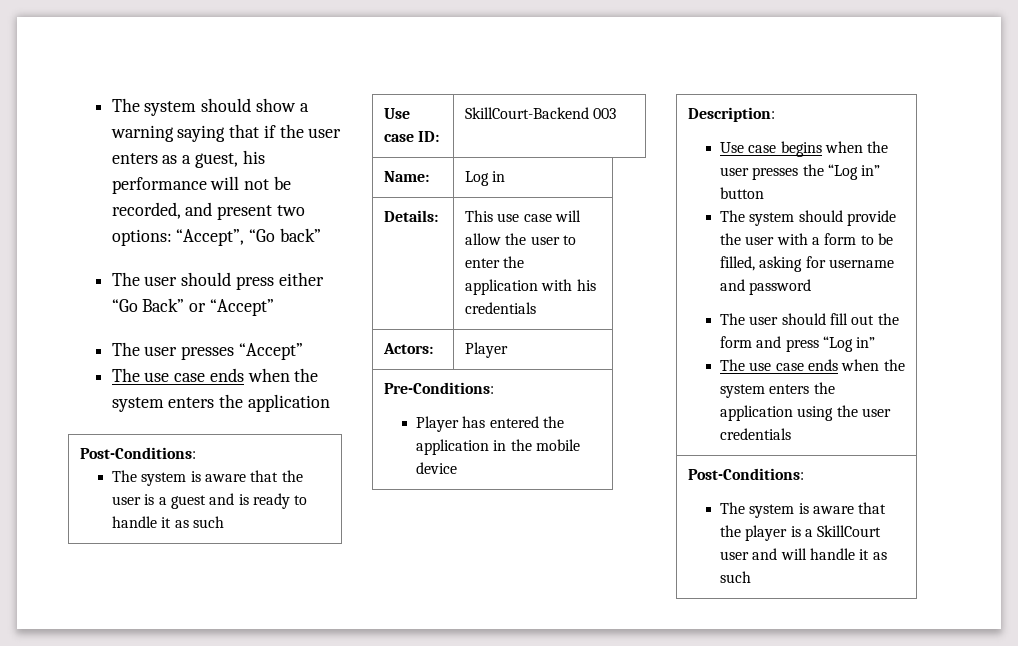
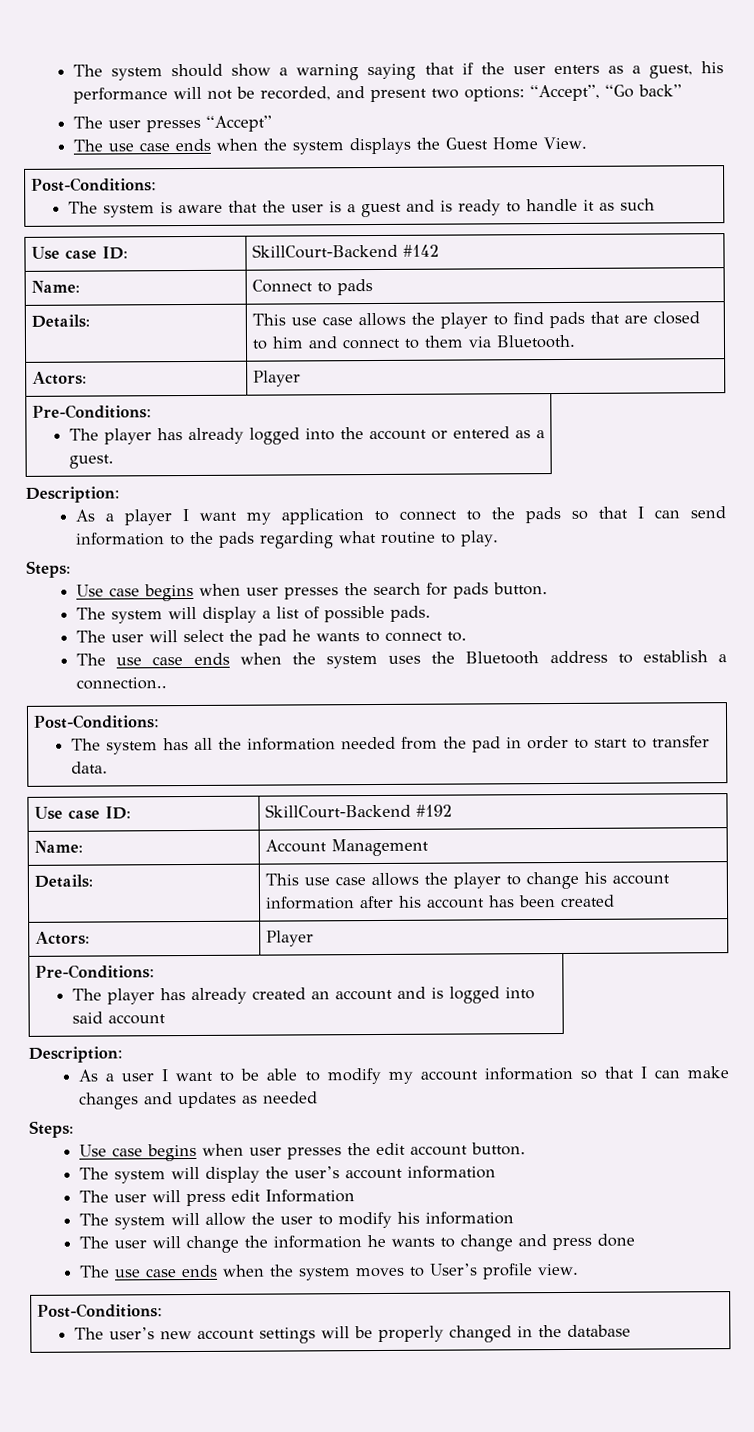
- The user should press either “Go Back” or “Accept”
  The user presses “Accept”
- The use case ends when the system enters the application
+ The use case ends when the system displays the Guest Home View.
- Use case ID: | SkillCourt-Backend 003
- Name: | Log in
- Details: | This use case will allow the user to enter the application with his credentials
+ Use case ID: | SkillCourt-Backend #142
+ Name: | Connect to pads
+ Details: | This use case allows the player to find pads that are closed to him and connect to them via Bluetooth.
  Actors: | Player
  Pre-Conditions:
- Player has entered the application in the mobile device
+ The player has already logged into the account or entered as a guest.
  Description:
- Use case begins when the user presses the “Log in” button
- The system should provide the user with a form to be filled, asking for username and password
- The user should fill out the form and press “Log in”
- The use case ends when the system enters the application using the user credentials
+ As a player I want my application to connect to the pads so that I can send information to the pads regarding what routine to play.
+ Steps:
+ Use case begins when user presses the search for pads button.
+ The system will display a list of possible pads.
+ The user will select the pad he wants to connect to.
+ The use case ends when the system uses the Bluetooth address to establish a connection..
  Post-Conditions:
- The system is aware that the player is a SkillCourt user and will handle it as such
+ The system has all the information needed from the pad in order to start to transfer data.
+ Use case ID: | SkillCourt-Backend #192
+ Name: | Account Management
+ Details: | This use case allows the player to change his account information after his account has been created
+ Actors: | Player
+ Pre-Conditions:
+ The player has already created an account and is logged into said account
+ Description:
+ As a user I want to be able to modify my account information so that I can make changes and updates as needed
+ Steps:
+ Use case begins when user presses the edit account button.
+ The system will display the user’s account information
+ The user will press edit Information
+ The system will allow the user to modify his information
+ The user will change the information he wants to change and press done
+ The use case ends when the system moves to User’s profile view.
+ Post-Conditions:
+ The user’s new account settings will be properly changed in the database

